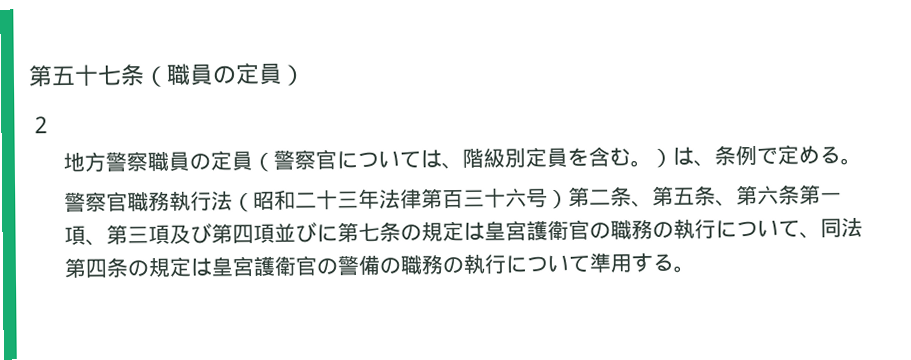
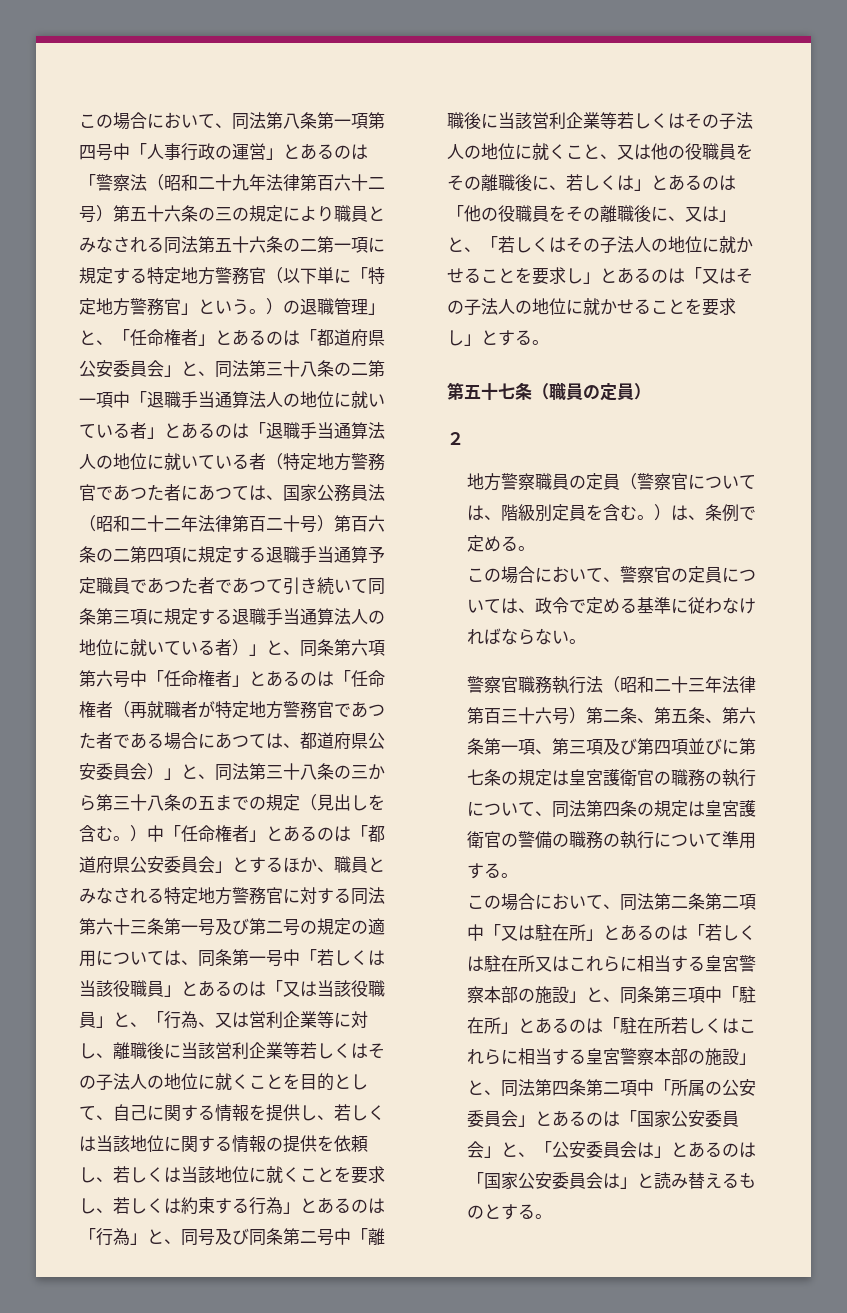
+ この場合において、同法第八条第一項第四号中「人事行政の運営」とあるのは「警察法（昭和二十九年法律第百六十二号）第五十六条の三の規定により職員とみなされる同法第五十六条の二第一項に規定する特定地方警務官（以下単に「特定地方警務官」という。）の退職管理」と、「任命権者」とあるのは「都道府県公安委員会」と、同法第三十八条の二第一項中「退職手当通算法人の地位に就いている者」とあるのは「退職手当通算法人の地位に就いている者（特定地方警務官であつた者にあつては、国家公務員法（昭和二十二年法律第百二十号）第百六条の二第四項に規定する退職手当通算予定職員であつた者であつて引き続いて同条第三項に規定する退職手当通算法人の地位に就いている者）」と、同条第六項第六号中「任命権者」とあるのは「任命権者（再就職者が特定地方警務官であつた者である場合にあつては、都道府県公安委員会）」と、同法第三十八条の三から第三十八条の五までの規定（見出しを含む。）中「任命権者」とあるのは「都道府県公安委員会」とするほか、職員とみなされる特定地方警務官に対する同法第六十三条第一号及び第二号の規定の適用については、同条第一号中「若しくは当該役職員」とあるのは「又は当該役職員」と、「行為、又は営利企業等に対し、離職後に当該営利企業等若しくはその子法人の地位に就くことを目的として、自己に関する情報を提供し、若しくは当該地位に関する情報の提供を依頼し、若しくは当該地位に就くことを要求し、若しくは約束する行為」とあるのは「行為」と、同号及び同条第二号中「離職後に当該営利企業等若しくはその子法人の地位に就くこと、又は他の役職員をその離職後に、若しくは」とあるのは「他の役職員をその離職後に、又は」と、「若しくはその子法人の地位に就かせることを要求し」とあるのは「又はその子法人の地位に就かせることを要求し」とする。
+ この場合において、警察官の定員については、政令で定める基準に従わなければならない。
+ この場合において、同法第二条第二項中「又は駐在所」とあるのは「若しくは駐在所又はこれらに相当する皇宮警察本部の施設」と、同条第三項中「駐在所」とあるのは「駐在所若しくはこれらに相当する皇宮警察本部の施設」と、同法第四条第二項中「所属の公安委員会」とあるのは「国家公安委員会」と、「公安委員会は」とあるのは「国家公安委員会は」と読み替えるものとする。

